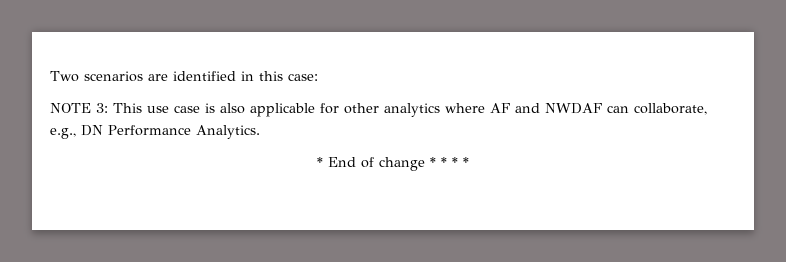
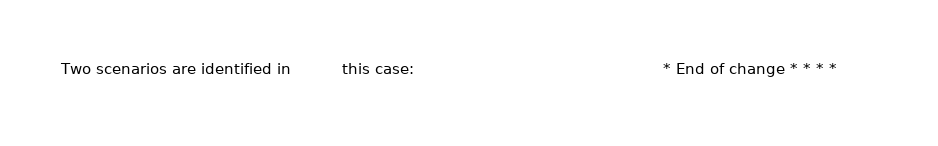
- NOTE 3: This use case is also applicable for other analytics where AF and NWDAF can collaborate, e.g., DN Performance Analytics.

